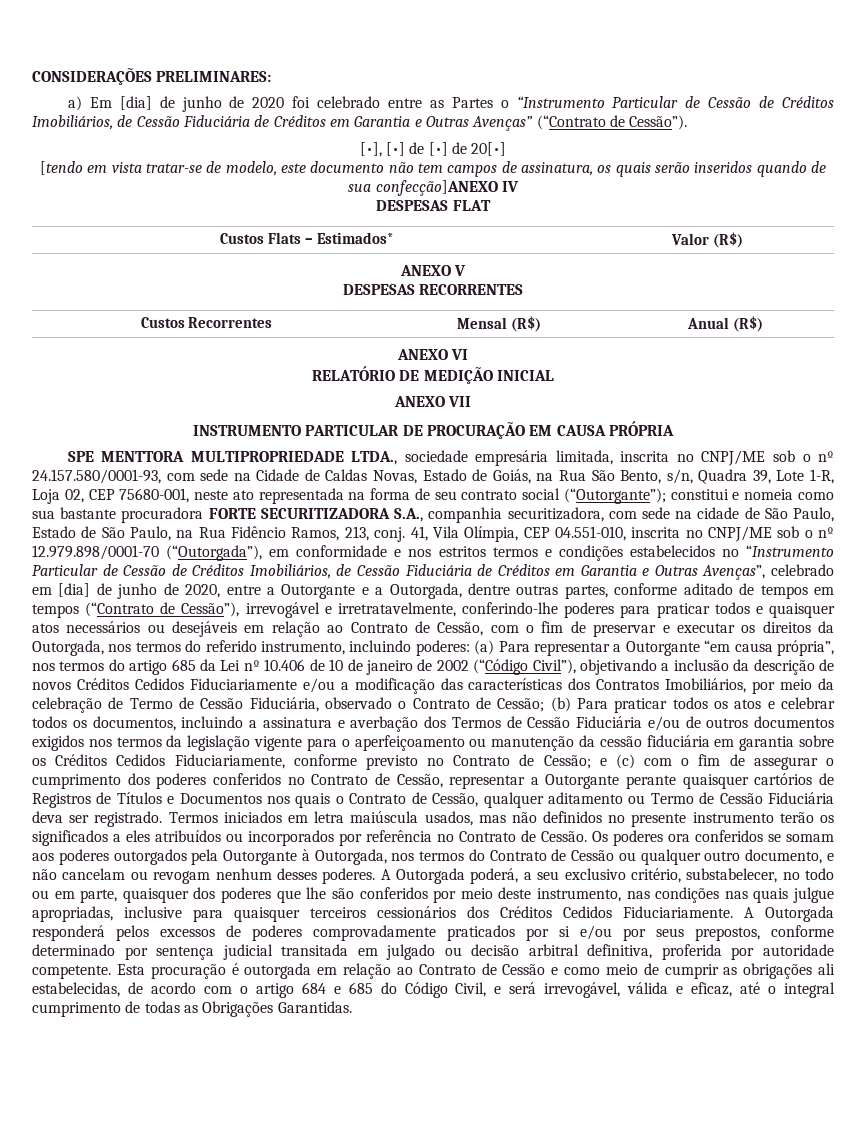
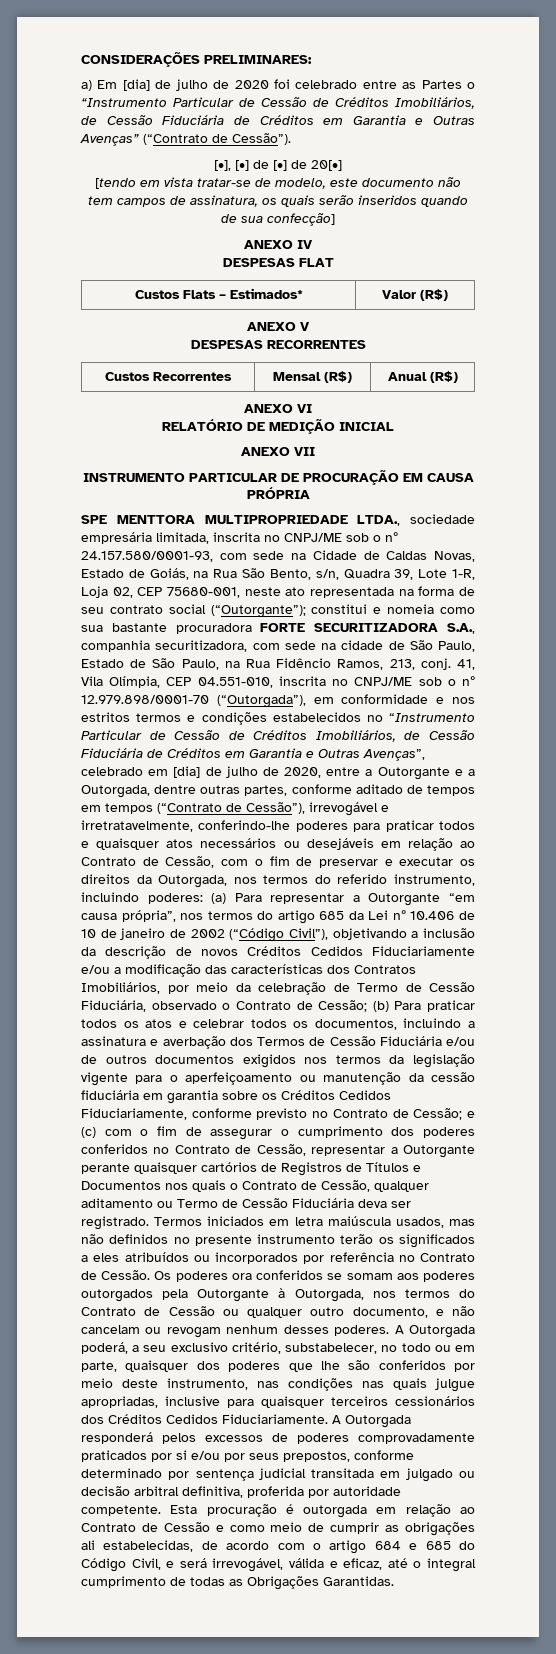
- a) Em [dia] de junho de 2020 foi celebrado entre as Partes o “Instrumento Particular de Cessão de Créditos Imobiliários, de Cessão Fiduciária de Créditos em Garantia e Outras Avenças” (“Contrato de Cessão”).
+ a) Em [dia] de julho de 2020 foi celebrado entre as Partes o “Instrumento Particular de Cessão de Créditos Imobiliários, de Cessão Fiduciária de Créditos em Garantia e Outras Avenças” (“Contrato de Cessão”).
- [tendo em vista tratar-se de modelo, este documento não tem campos de assinatura, os quais serão inseridos quando de sua confecção]ANEXO IV
+ [tendo em vista tratar-se de modelo, este documento não tem campos de assinatura, os quais serão inseridos quando de sua confecção]
+ ANEXO IV
- 41, Vila Olímpia, CEP 04.551-010, inscrita no CNPJ/ME sob o nº 12.979.898/0001-70 (“Outorgada”), em conformidade e nos estritos termos e condições estabelecidos no “Instrumento Particular de Cessão de Créditos Imobiliários, de Cessão Fiduciária de Créditos em Garantia e Outras Avenças”, celebrado em [dia] de junho de 2020, entre a Outorgante e a Outorgada, dentre outras partes, conforme aditado de tempos em tempos (“Contrato de Cessão”), irrevogável e irretratavelmente, conferindo-lhe poderes para praticar todos e quaisquer atos necessários ou desejáveis em relação ao Contrato de Cessão, com o fim de preservar e executar os direitos da Outorgada, nos termos do referido instrumento, incluindo poderes:
+ 41, Vila Olímpia, CEP 04.551-010, inscrita no CNPJ/ME sob o nº 12.979.898/0001-70 (“Outorgada”), em conformidade e nos estritos termos e condições estabelecidos no “Instrumento Particular de Cessão de Créditos Imobiliários, de Cessão Fiduciária de Créditos em Garantia e Outras Avenças”, celebrado em [dia] de julho de 2020, entre a Outorgante e a Outorgada, dentre outras partes, conforme aditado de tempos em tempos (“Contrato de Cessão”), irrevogável e irretratavelmente, conferindo-lhe poderes para praticar todos e quaisquer atos necessários ou desejáveis em relação ao Contrato de Cessão, com o fim de preservar e executar os direitos da Outorgada, nos termos do referido instrumento, incluindo poderes:

